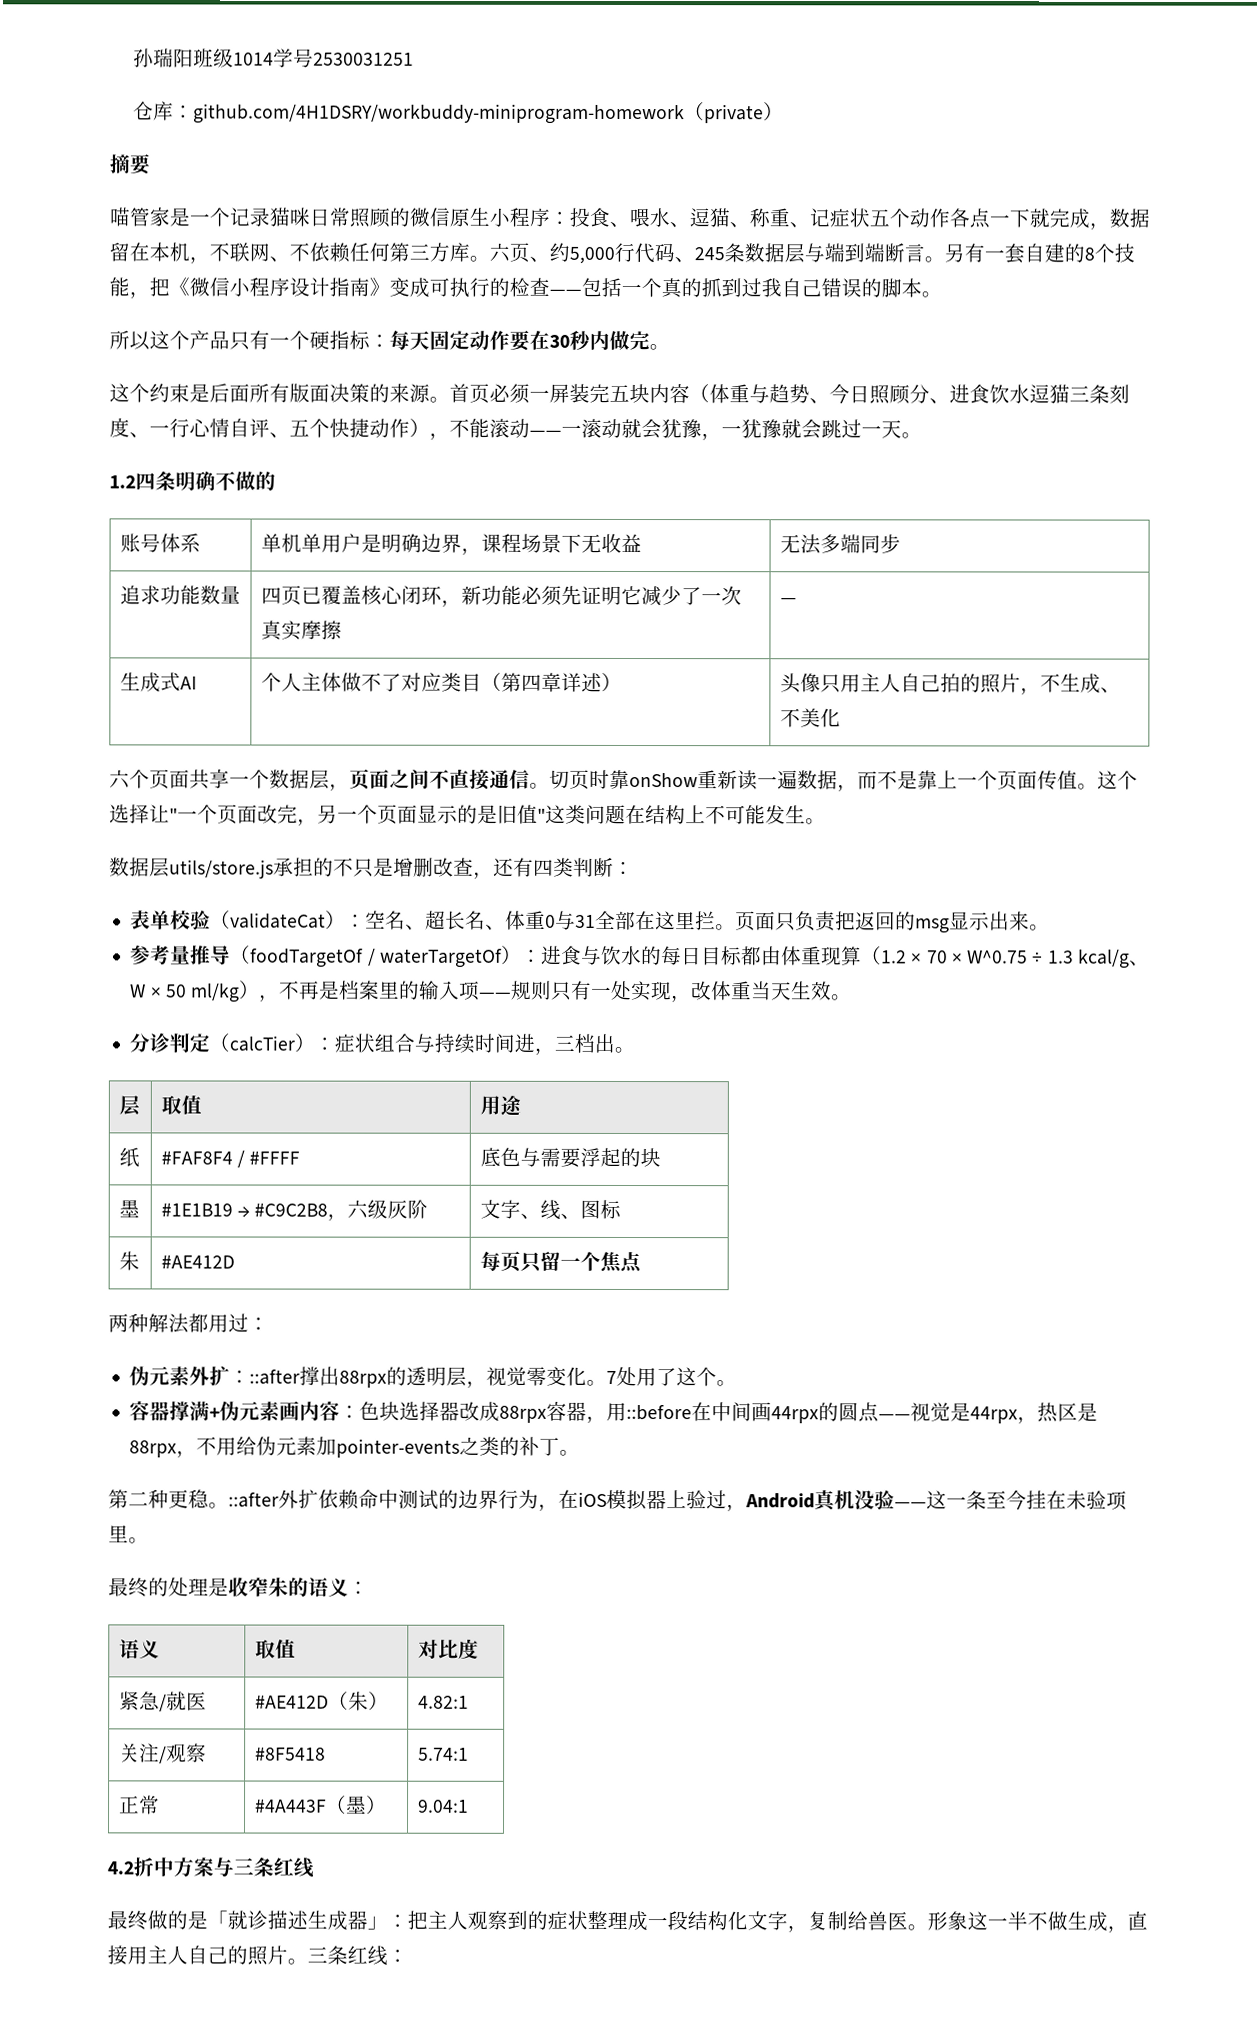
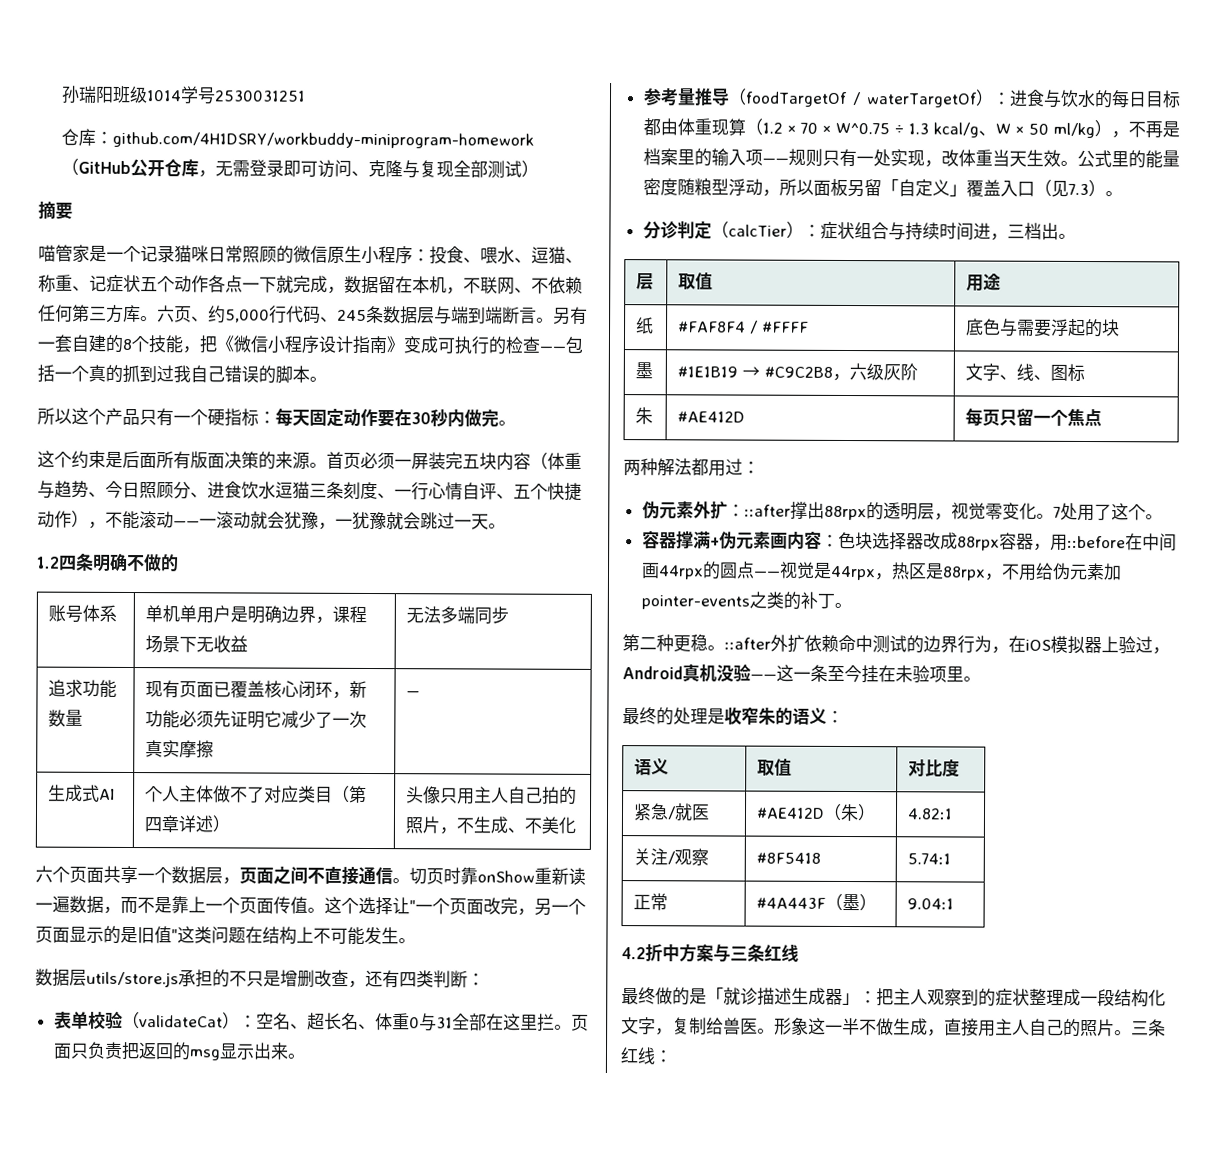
- 仓库：github.com/4H1DSRY/workbuddy-miniprogram-homework（private）
+ 仓库：github.com/4H1DSRY/workbuddy-miniprogram-homework（GitHub公开仓库，无需登录即可访问、克隆与复现全部测试）
- 追求功能数量 | 四页已覆盖核心闭环，新功能必须先证明它减少了一次真实摩擦 | —
+ 追求功能数量 | 现有页面已覆盖核心闭环，新功能必须先证明它减少了一次真实摩擦 | —
+ 公式里的能量密度随粮型浮动，所以面板另留「自定义」覆盖入口（见7.3）。

